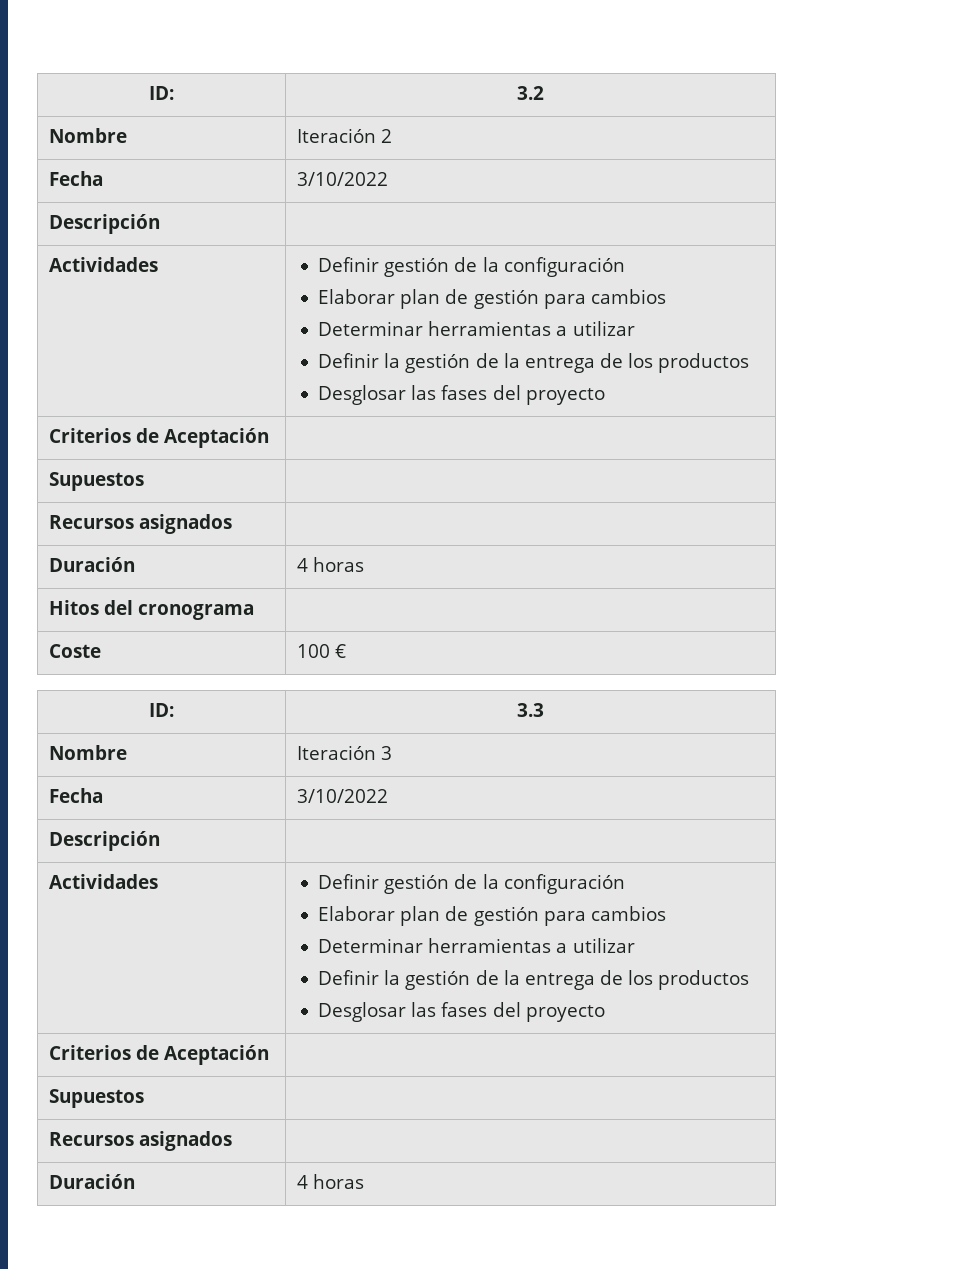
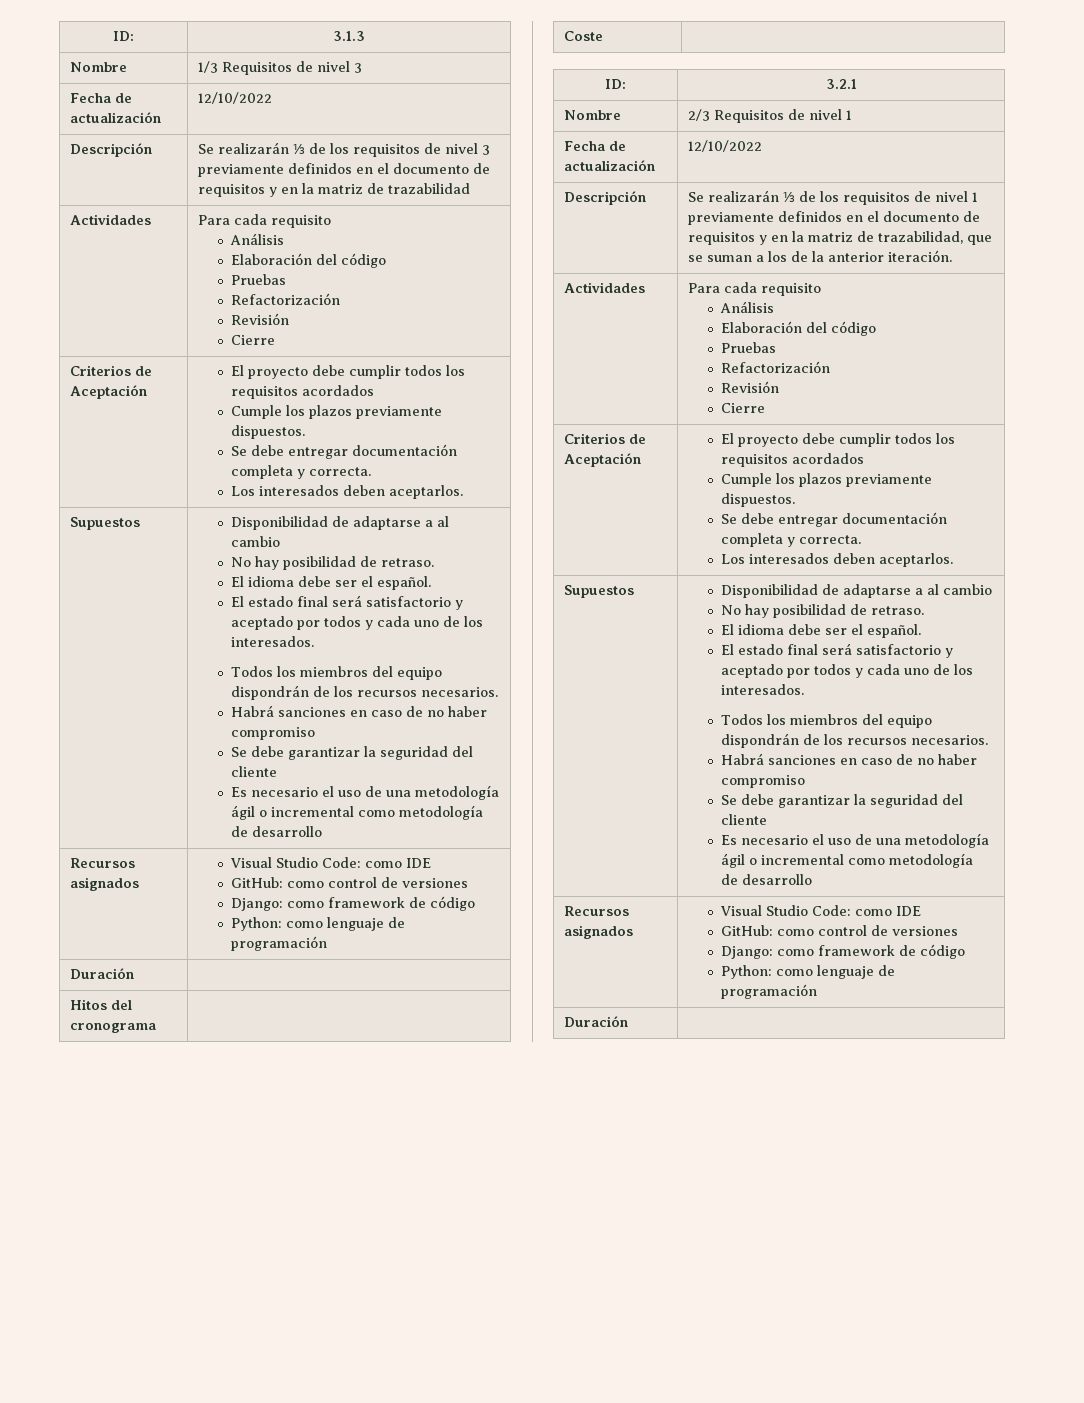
- ID: | 3.2
- Nombre | Iteración 2
- Fecha | 3/10/2022
- Descripción |
- Actividades | Definir gestión de la configuración
- Elaborar plan de gestión para cambios
- Determinar herramientas a utilizar
- Definir la gestión de la entrega de los productos
- Desglosar las fases del proyecto
- Criterios de Aceptación |
- Supuestos |
- Recursos asignados |
- Duración | 4 horas
+ ID: | 3.1.3
+ Nombre | 1/3 Requisitos de nivel 3
+ Fecha de actualización | 12/10/2022
+ Descripción | Se realizarán ⅓ de los requisitos de nivel 3 previamente definidos en el documento de requisitos y en la matriz de trazabilidad
+ Actividades | Para cada requisito
+ Análisis
+ Elaboración del código
+ Pruebas
+ Refactorización
+ Revisión
+ Cierre
+ Criterios de Aceptación | El proyecto debe cumplir todos los requisitos acordados
+ Cumple los plazos previamente dispuestos.
+ Se debe entregar documentación completa y correcta.
+ Los interesados deben aceptarlos.
+ Supuestos | Disponibilidad de adaptarse a al cambio
+ No hay posibilidad de retraso.
+ El idioma debe ser el español.
+ El estado final será satisfactorio y aceptado por todos y cada uno de los interesados.
+ Todos los miembros del equipo dispondrán de los recursos necesarios.
+ Habrá sanciones en caso de no haber compromiso
+ Se debe garantizar la seguridad del cliente
+ Es necesario el uso de una metodología ágil o incremental como metodología de desarrollo
+ Recursos asignados | Visual Studio Code: como IDE
+ GitHub: como control de versiones
+ Django: como framework de código
+ Python: como lenguaje de programación
+ Duración |
- Coste | 100 €
- ID: | 3.3
- Nombre | Iteración 3
- Fecha | 3/10/2022
- Descripción |
- Actividades | Definir gestión de la configuración
- Elaborar plan de gestión para cambios
- Determinar herramientas a utilizar
- Definir la gestión de la entrega de los productos
- Desglosar las fases del proyecto
- Criterios de Aceptación |
- Supuestos |
- Recursos asignados |
- Duración | 4 horas
+ Coste |
+ ID: | 3.2.1
+ Nombre | 2/3 Requisitos de nivel 1
+ Fecha de actualización | 12/10/2022
+ Descripción | Se realizarán ⅓ de los requisitos de nivel 1 previamente definidos en el documento de requisitos y en la matriz de trazabilidad, que se suman a los de la anterior iteración.
+ Actividades | Para cada requisito
+ Análisis
+ Elaboración del código
+ Pruebas
+ Refactorización
+ Revisión
+ Cierre
+ Criterios de Aceptación | El proyecto debe cumplir todos los requisitos acordados
+ Cumple los plazos previamente dispuestos.
+ Se debe entregar documentación completa y correcta.
+ Los interesados deben aceptarlos.
+ Supuestos | Disponibilidad de adaptarse a al cambio
+ No hay posibilidad de retraso.
+ El idioma debe ser el español.
+ El estado final será satisfactorio y aceptado por todos y cada uno de los interesados.
+ Todos los miembros del equipo dispondrán de los recursos necesarios.
+ Habrá sanciones en caso de no haber compromiso
+ Se debe garantizar la seguridad del cliente
+ Es necesario el uso de una metodología ágil o incremental como metodología de desarrollo
+ Recursos asignados | Visual Studio Code: como IDE
+ GitHub: como control de versiones
+ Django: como framework de código
+ Python: como lenguaje de programación
+ Duración |

